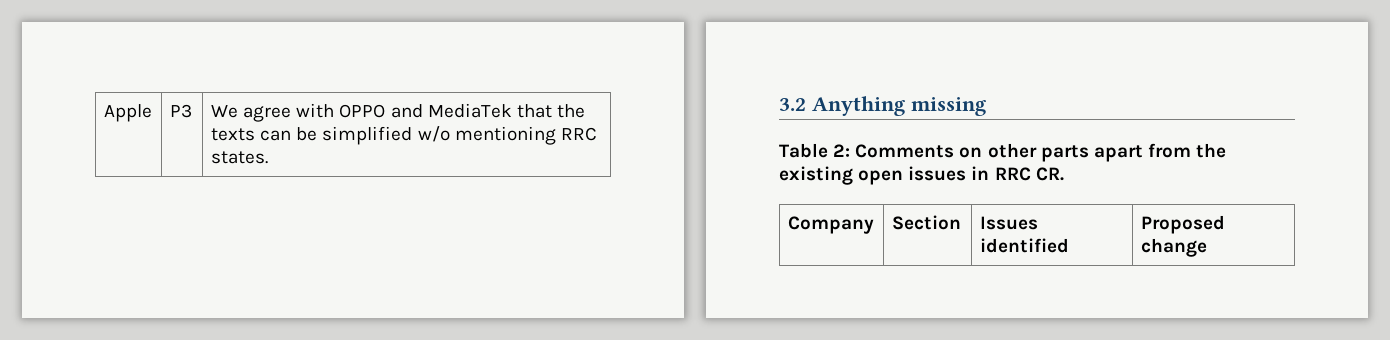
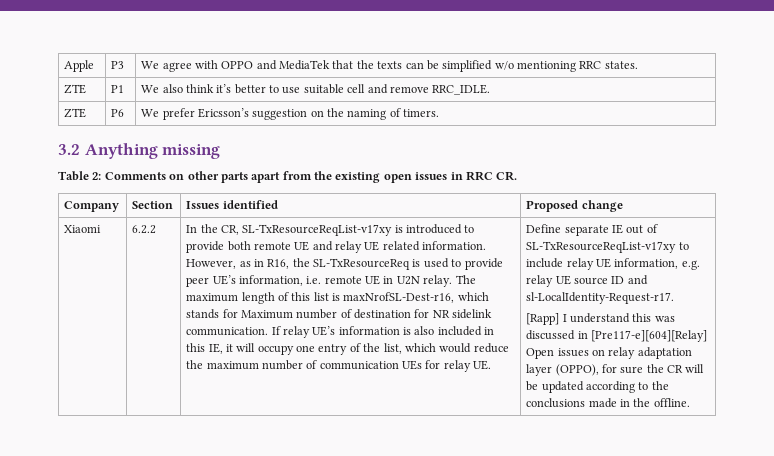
+ ZTE | P1 | We also think it’s better to use suitable cell and remove RRC_IDLE.
+ ZTE | P6 | We prefer Ericsson’s suggestion on the naming of timers.
+ Xiaomi | 6.2.2 | In the CR, SL-TxResourceReqList-v17xy is introduced to provide both remote UE and relay UE related information. However, as in R16, the SL-TxResourceReq is used to provide peer UE’s information, i.e. remote UE in U2N relay. The maximum length of this list is maxNrofSL-Dest-r16, which stands for Maximum number of destination for NR sidelink communication. If relay UE’s information is also included in this IE, it will occupy one entry of the list, which would reduce the maximum number of communication UEs for relay UE. | Define separate IE out of SL-TxResourceReqList-v17xy to include relay UE information, e.g. relay UE source ID and sl-LocalIdentity-Request-r17.
+ [Rapp] I understand this was discussed in [Pre117-e][604][Relay] Open issues on relay adaptation layer (OPPO), for sure the CR will be updated according to the conclusions made in the offline.

